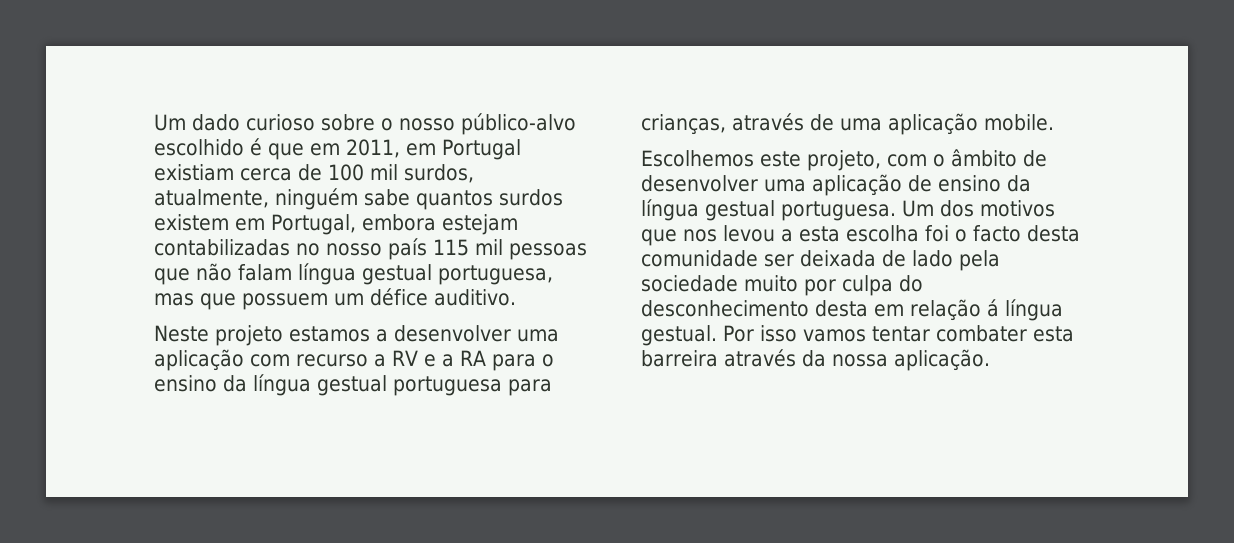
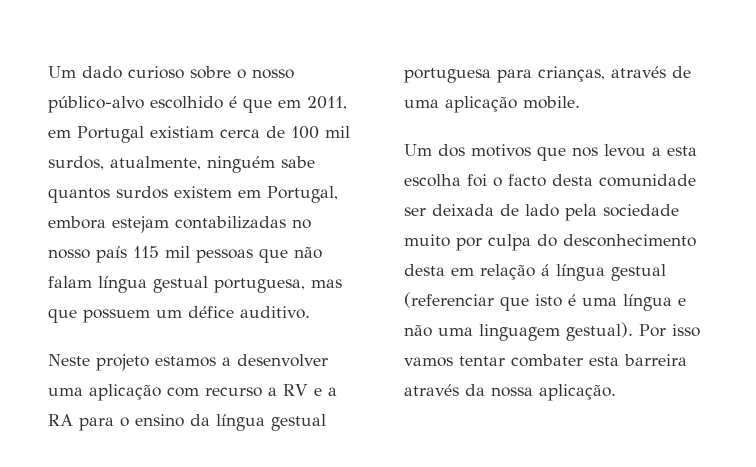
- Escolhemos este projeto, com o âmbito de desenvolver uma aplicação de ensino da língua gestual portuguesa. Um dos motivos que nos levou a esta escolha foi o facto desta comunidade ser deixada de lado pela sociedade muito por culpa do desconhecimento desta em relação á língua gestual.
+ Um dos motivos que nos levou a esta escolha foi o facto desta comunidade ser deixada de lado pela sociedade muito por culpa do desconhecimento desta em relação á língua gestual (referenciar que isto é uma língua e não uma linguagem gestual).

